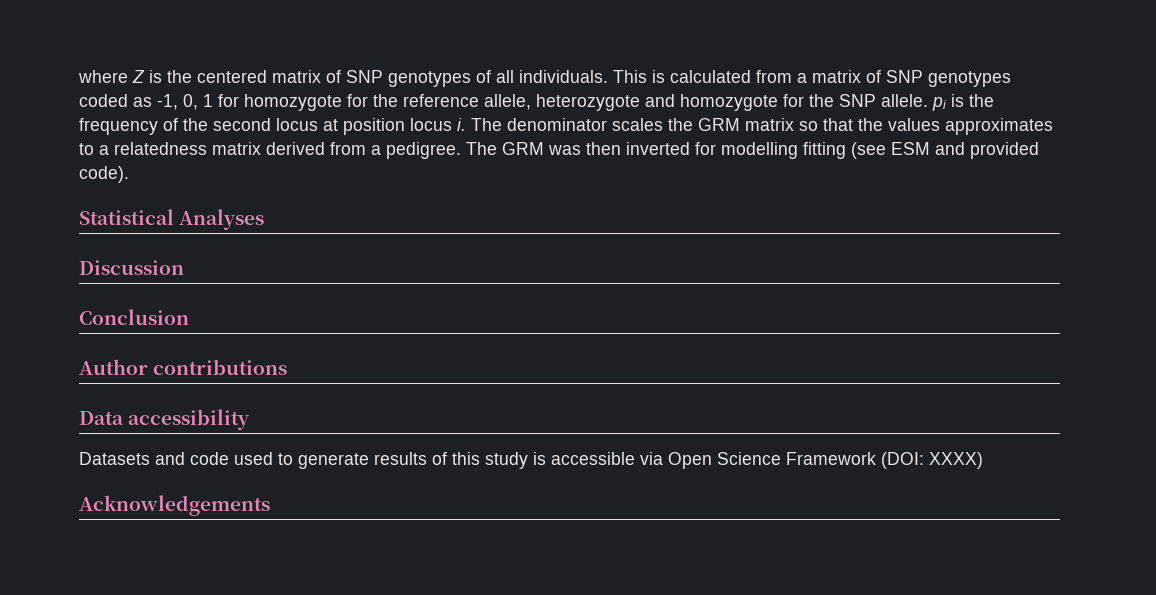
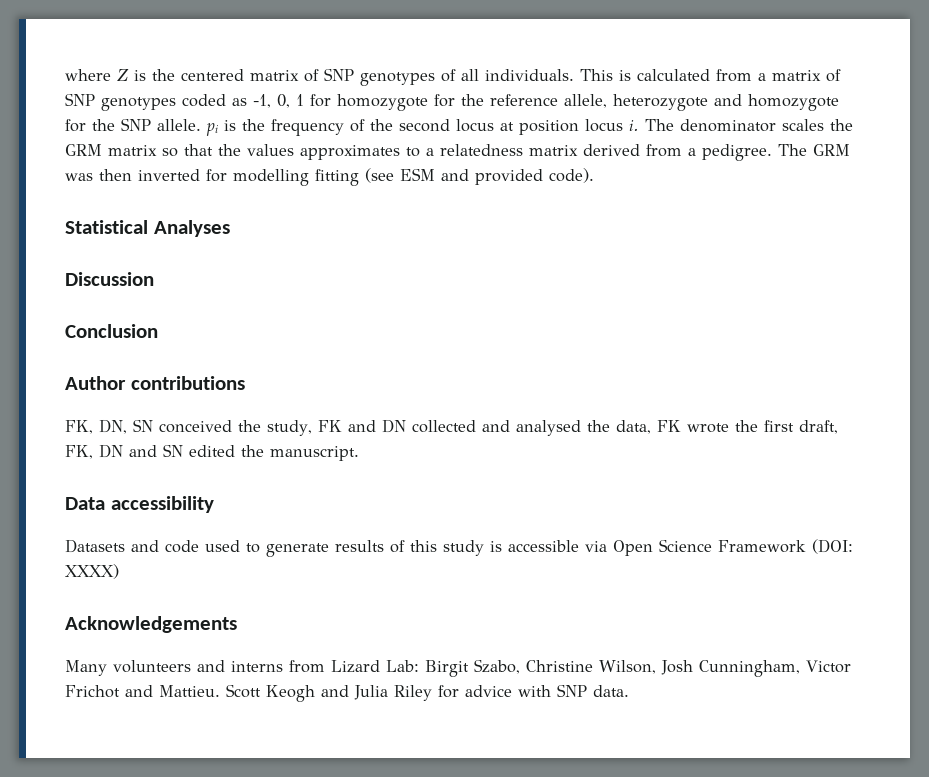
+ FK, DN, SN conceived the study, FK and DN collected and analysed the data, FK wrote the first draft, FK, DN and SN edited the manuscript.
+ Many volunteers and interns from Lizard Lab: Birgit Szabo, Christine Wilson, Josh Cunningham, Victor Frichot and Mattieu. Scott Keogh and Julia Riley for advice with SNP data.

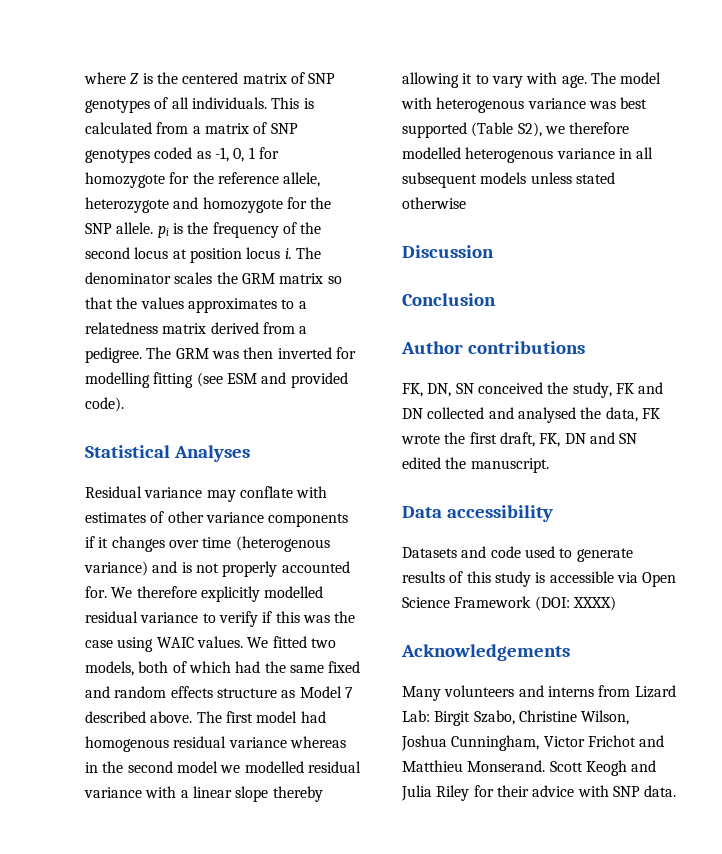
+ Residual variance may conflate with estimates of other variance components if it changes over time (heterogenous variance) and is not properly accounted for. We therefore explicitly modelled residual variance to verify if this was the case using WAIC values. We fitted two models, both of which had the same fixed and random effects structure as Model 7 described above. The first model had homogenous residual variance whereas in the second model we modelled residual variance with a linear slope thereby allowing it to vary with age. The model with heterogenous variance was best supported (Table S2), we therefore modelled heterogenous variance in all subsequent models unless stated otherwise
- Many volunteers and interns from Lizard Lab: Birgit Szabo, Christine Wilson, Josh Cunningham, Victor Frichot and Mattieu.
+ Many volunteers and interns from Lizard Lab: Birgit Szabo, Christine Wilson, Joshua Cunningham, Victor Frichot and Matthieu Monserand.
- Scott Keogh and Julia Riley for advice with SNP data.
+ Scott Keogh and Julia Riley for their advice with SNP data.

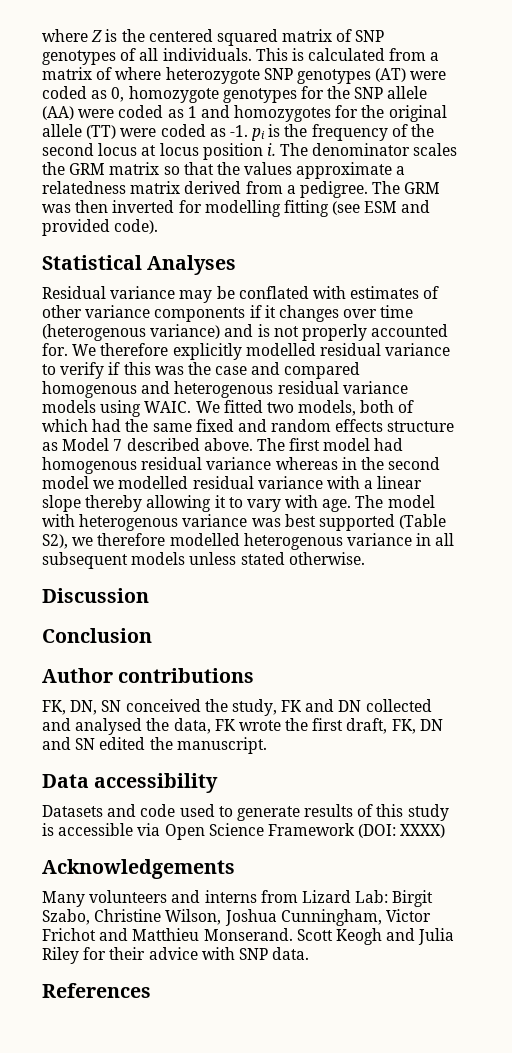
- where Z is the centered matrix of SNP genotypes of all individuals.
+ where Z is the centered squared matrix of SNP genotypes of all individuals.
- This is calculated from a matrix of SNP genotypes coded as -1, 0, 1 for homozygote for the reference allele, heterozygote and homozygote for the SNP allele. pi is the frequency of the second locus at position locus i.
+ This is calculated from a matrix of where heterozygote SNP genotypes (AT) were coded as 0, homozygote genotypes for the SNP allele (AA) were coded as 1 and homozygotes for the original allele (TT) were coded as -1. pi is the frequency of the second locus at locus position i.
- The denominator scales the GRM matrix so that the values approximates to a relatedness matrix derived from a pedigree.
+ The denominator scales the GRM matrix so that the values approximate a relatedness matrix derived from a pedigree.
- Residual variance may conflate with estimates of other variance components if it changes over time (heterogenous variance) and is not properly accounted for.
+ Residual variance may be conflated with estimates of other variance components if it changes over time (heterogenous variance) and is not properly accounted for.
- We therefore explicitly modelled residual variance to verify if this was the case using WAIC values.
+ We therefore explicitly modelled residual variance to verify if this was the case and compared homogenous and heterogenous residual variance models using WAIC.
- The model with heterogenous variance was best supported (Table S2), we therefore modelled heterogenous variance in all subsequent models unless stated otherwise
+ The model with heterogenous variance was best supported (Table S2), we therefore modelled heterogenous variance in all subsequent models unless stated otherwise.
+ References

